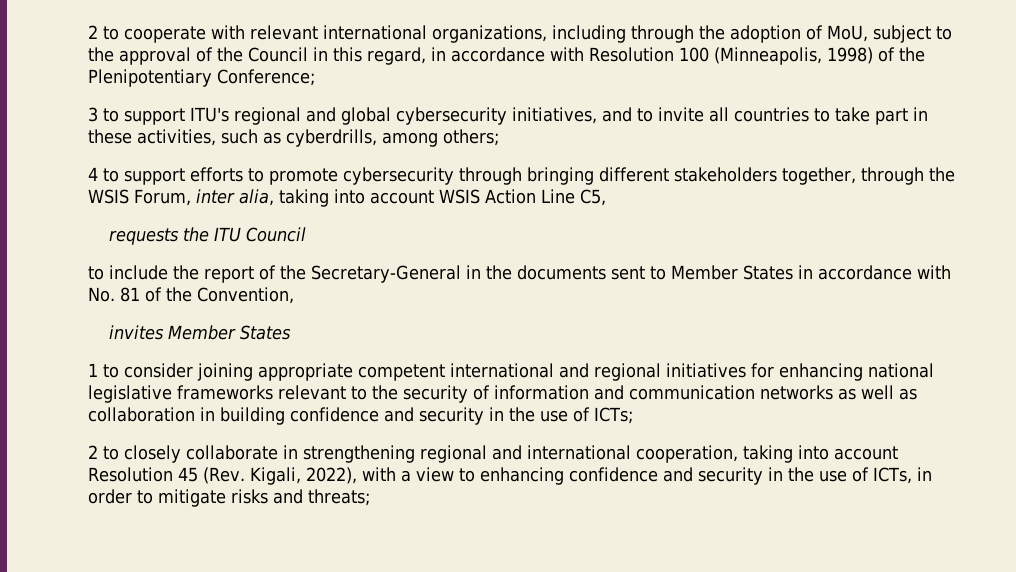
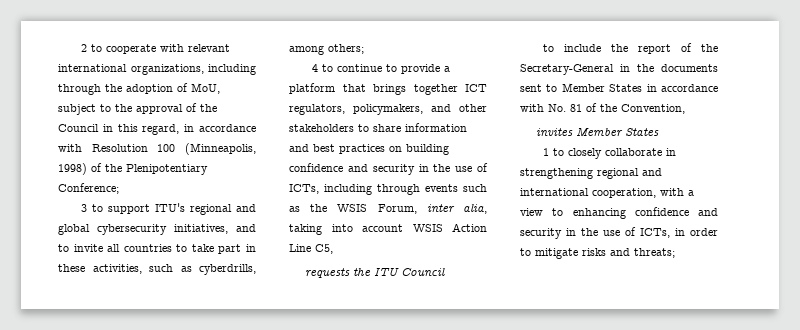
- 4 to support efforts to promote cybersecurity through bringing different stakeholders together, through the WSIS Forum, inter alia, taking into account WSIS Action Line C5,
+ 4 to continue to provide a platform that brings together ICT regulators, policymakers, and other stakeholders to share information and best practices on building confidence and security in the use of ICTs, including through events such as the WSIS Forum, inter alia, taking into account WSIS Action Line C5,
- 1 to consider joining appropriate competent international and regional initiatives for enhancing national legislative frameworks relevant to the security of information and communication networks as well as collaboration in building confidence and security in the use of ICTs;
- 2 to closely collaborate in strengthening regional and international cooperation, taking into account Resolution 45 (Rev. Kigali, 2022), with a view to enhancing confidence and security in the use of ICTs, in order to mitigate risks and threats;
+ 1 to closely collaborate in strengthening regional and international cooperation, with a view to enhancing confidence and security in the use of ICTs, in order to mitigate risks and threats;

